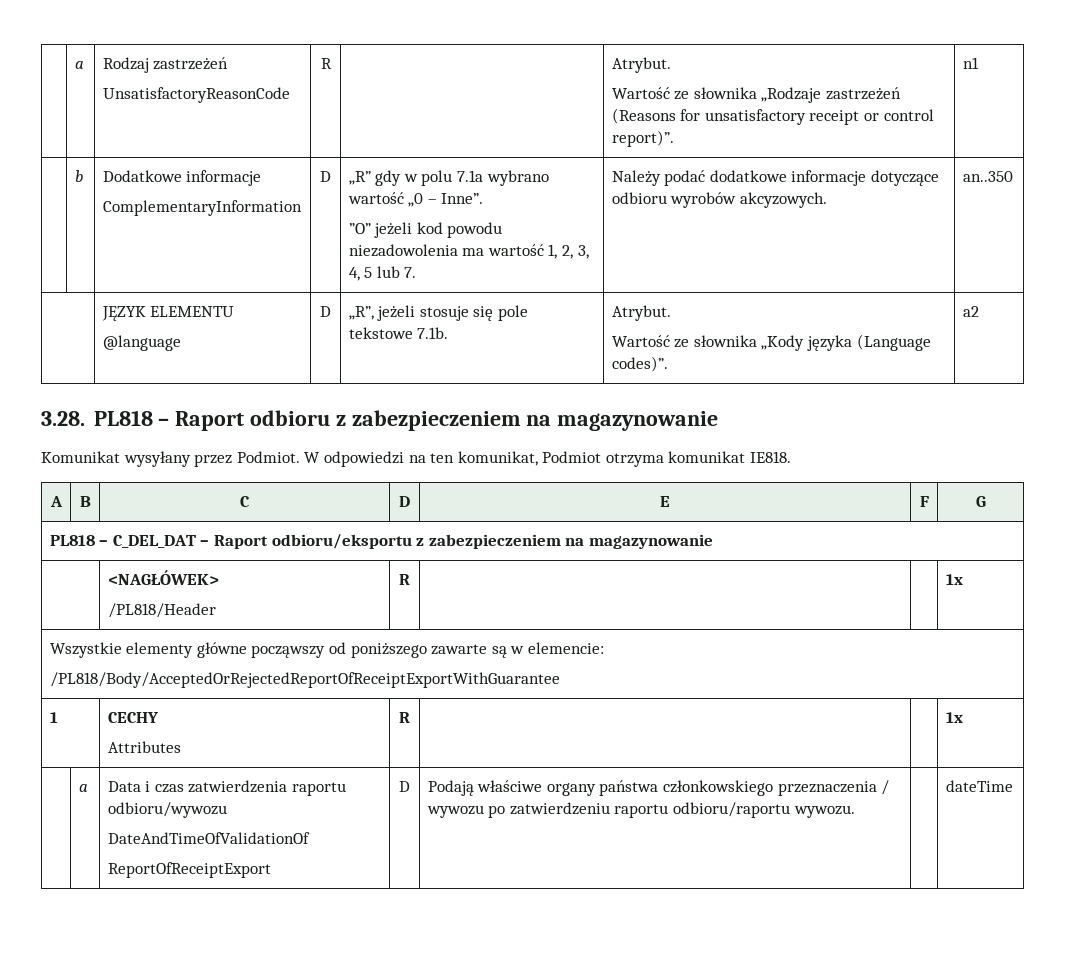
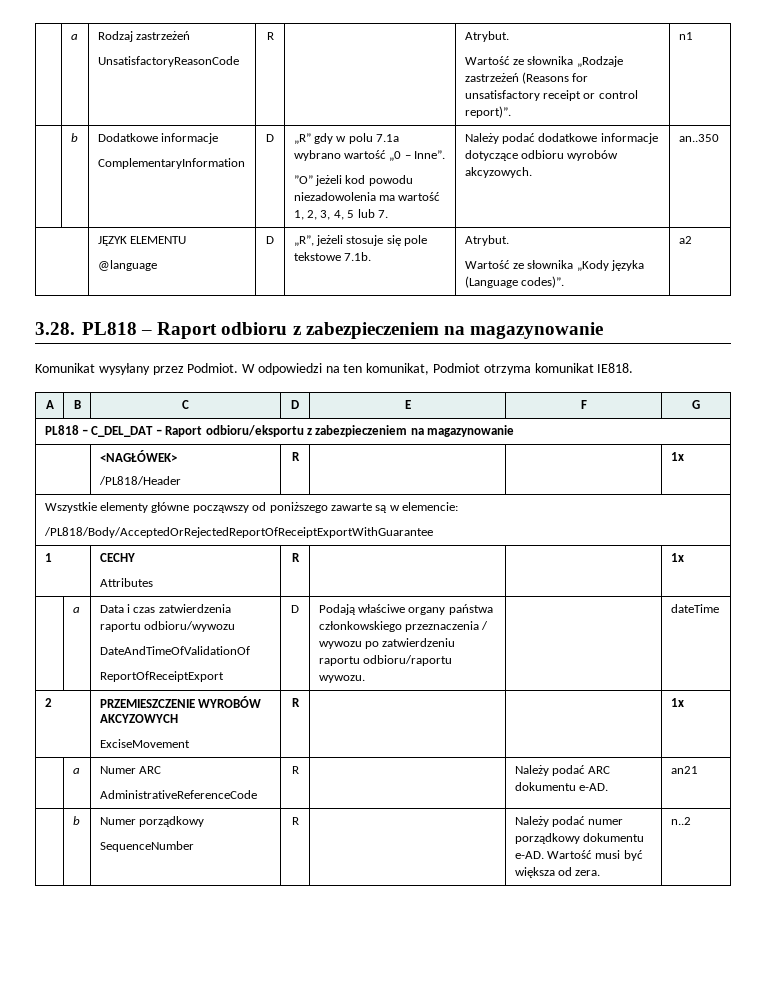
+ 2 | PRZEMIESZCZENIE WYROBÓW AKCYZOWYCH
+ ExciseMovement | R | | | 1x
+ | a | Numer ARC
+ AdministrativeReferenceCode | R | | Należy podać ARC dokumentu e-AD. | an21
+ | b | Numer porządkowy
+ SequenceNumber | R | | Należy podać numer porządkowy dokumentu e-AD. Wartość musi być większa od zera. | n..2

